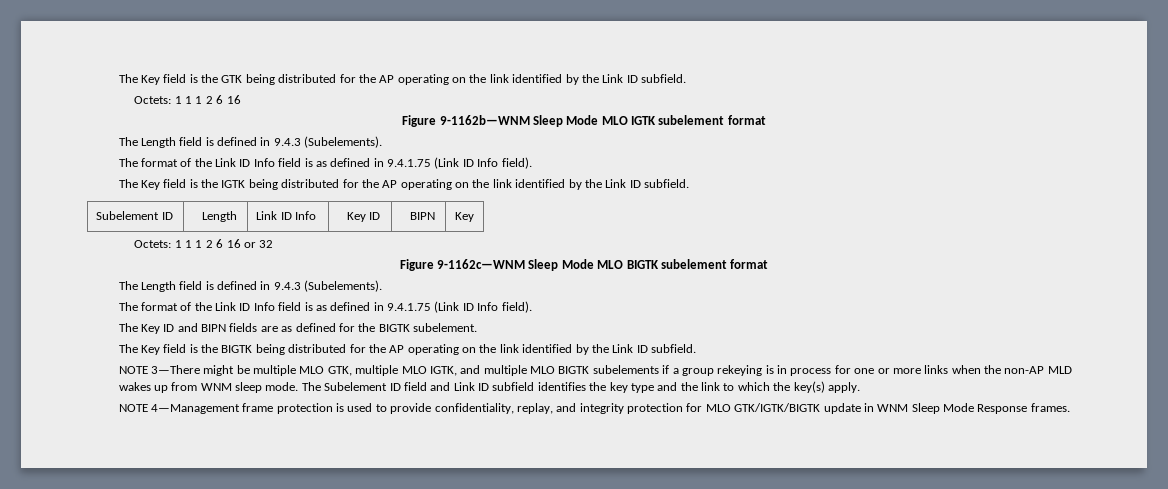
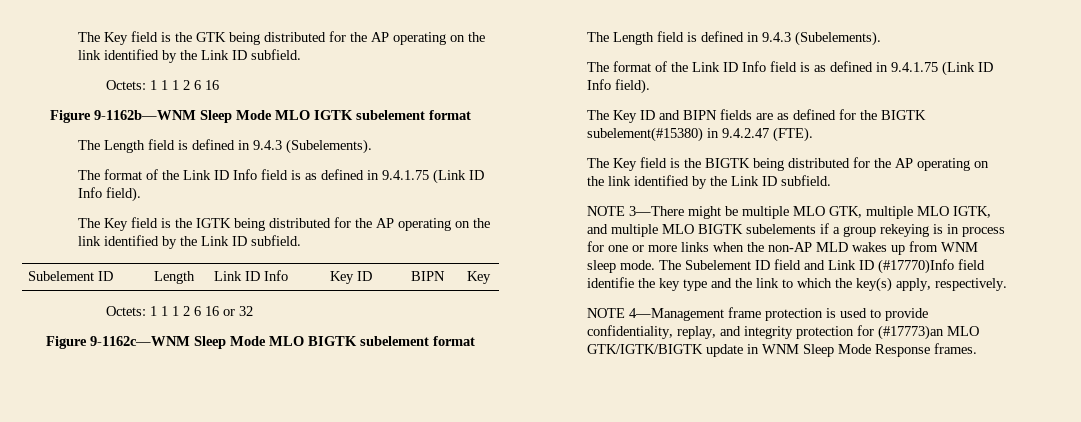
- The Key ID and BIPN fields are as defined for the BIGTK subelement.
+ The Key ID and BIPN fields are as defined for the BIGTK subelement(#15380) in 9.4.2.47 (FTE).
- The Subelement ID field and Link ID subfield identifies the key type and the link to which the key(s) apply.
+ The Subelement ID field and Link ID (#17770)Info field identifie the key type and the link to which the key(s) apply, respectively.
- NOTE 4—Management frame protection is used to provide confidentiality, replay, and integrity protection for MLO GTK/IGTK/BIGTK update in WNM Sleep Mode Response frames.
+ NOTE 4—Management frame protection is used to provide confidentiality, replay, and integrity protection for (#17773)an MLO GTK/IGTK/BIGTK update in WNM Sleep Mode Response frames.

